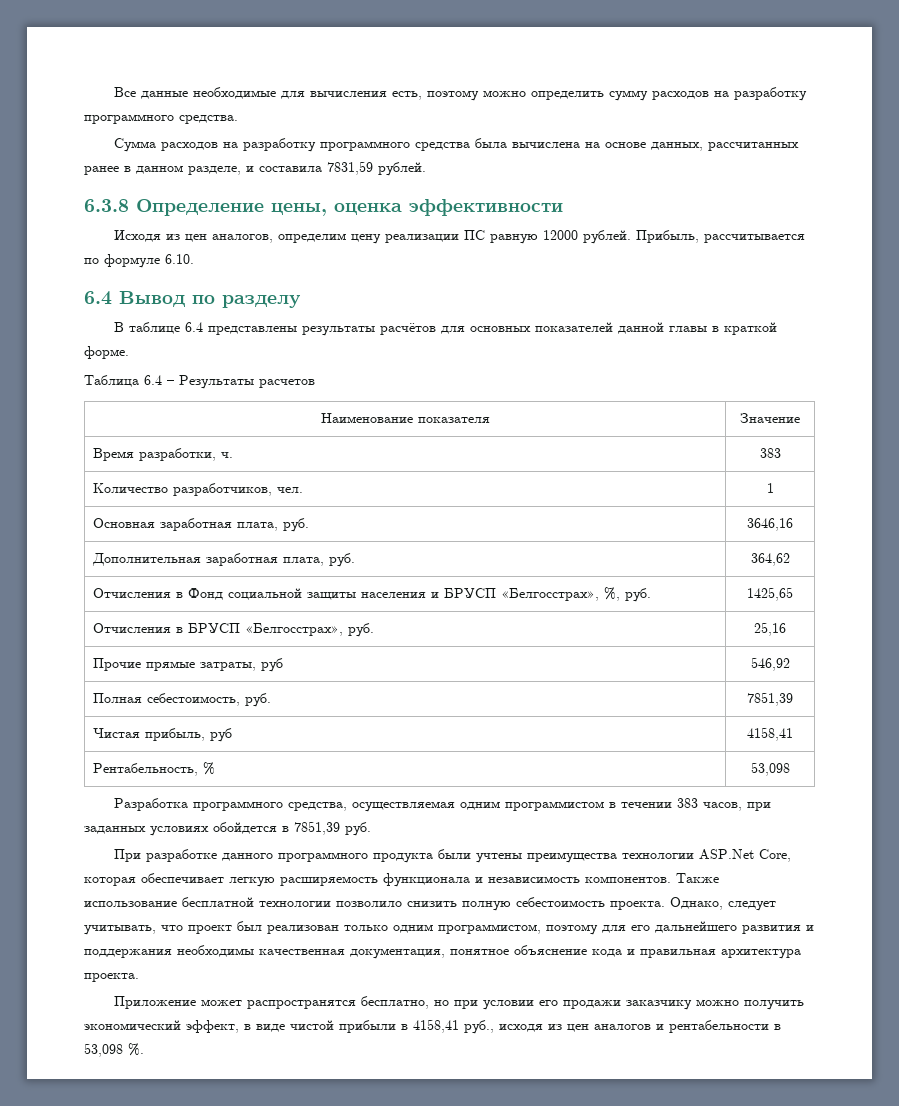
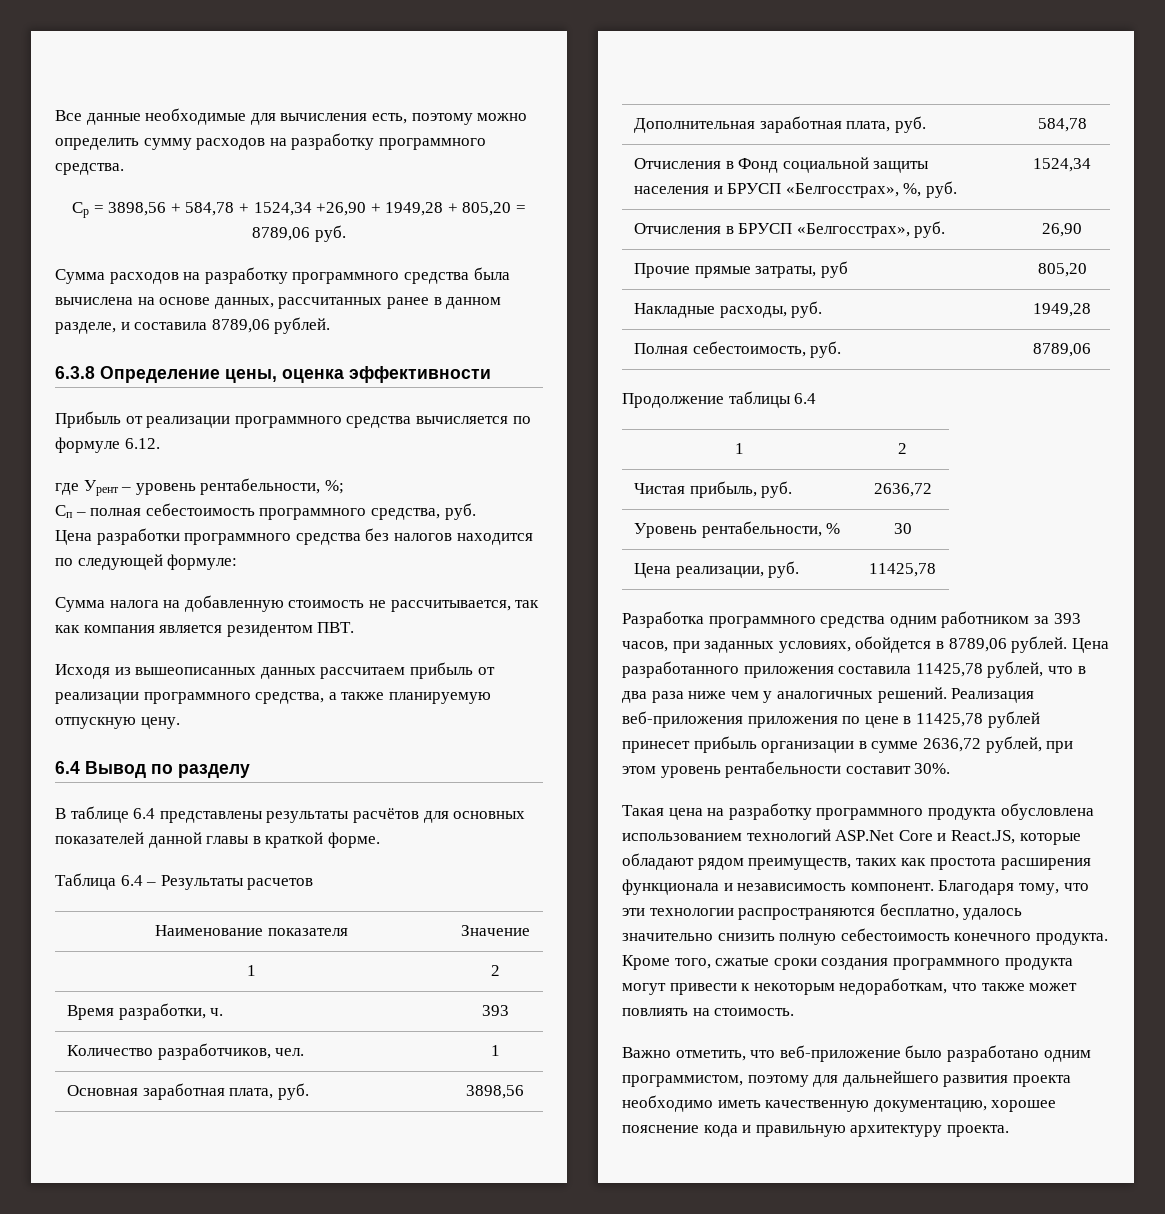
+ Ср = 3898,56 + 584,78 + 1524,34 +26,90 + 1949,28 + 805,20 = 8789,06 руб.
- Сумма расходов на разработку программного средства была вычислена на основе данных, рассчитанных ранее в данном разделе, и составила 7831,59 рублей.
+ Сумма расходов на разработку программного средства была вычислена на основе данных, рассчитанных ранее в данном разделе, и составила 8789,06 рублей.
- Исходя из цен аналогов, определим цену реализации ПС равную 12000 рублей. Прибыль, рассчитывается по формуле 6.10.
+ Прибыль от реализации программного средства вычисляется по формуле 6.12.
+ где Урент – уровень рентабельности, %;
+ Сп – полная себестоимость программного средства, руб.
+ Цена разработки программного средства без налогов находится по следующей формуле:
+ Сумма налога на добавленную стоимость не рассчитывается, так как компания является резидентом ПВТ.
+ Исходя из вышеописанных данных рассчитаем прибыль от реализации программного средства, а также планируемую отпускную цену.
  Наименование показателя | Значение
+ 1 | 2
- Время разработки, ч. | 383
+ Время разработки, ч. | 393
- Основная заработная плата, руб. | 3646,16
+ Основная заработная плата, руб. | 3898,56
- Дополнительная заработная плата, руб. | 364,62
+ Дополнительная заработная плата, руб. | 584,78
- Отчисления в Фонд социальной защиты населения и БРУСП «Белгосстрах», %, руб. | 1425,65
+ Отчисления в Фонд социальной защиты населения и БРУСП «Белгосстрах», %, руб. | 1524,34
- Отчисления в БРУСП «Белгосстрах», руб. | 25,16
+ Отчисления в БРУСП «Белгосстрах», руб. | 26,90
- Прочие прямые затраты, руб | 546,92
- Полная себестоимость, руб. | 7851,39
- Чистая прибыль, руб | 4158,41
- Рентабельность, % | 53,098
- Разработка программного средства, осуществляемая одним программистом в течении 383 часов, при заданных условиях обойдется в 7851,39 руб.
- При разработке данного программного продукта были учтены преимущества технологии ASP.Net Core, которая обеспечивает легкую расширяемость функционала и независимость компонентов. Также использование бесплатной технологии позволило снизить полную себестоимость проекта. Однако, следует учитывать, что проект был реализован только одним программистом, поэтому для его дальнейшего развития и поддержания необходимы качественная документация, понятное объяснение кода и правильная архитектура проекта.
- Приложение может распространятся бесплатно, но при условии его продажи заказчику можно получить экономический эффект, в виде чистой прибыли в 4158,41 руб., исходя из цен аналогов и рентабельности в 53,098 %.
+ Прочие прямые затраты, руб | 805,20
+ Накладные расходы, руб. | 1949,28
+ Полная себестоимость, руб. | 8789,06
+ Продолжение таблицы 6.4
+ 1 | 2
+ Чистая прибыль, руб. | 2636,72
+ Уровень рентабельности, % | 30
+ Цена реализации, руб. | 11425,78
+ Разработка программного средства одним работником за 393 часов, при заданных условиях, обойдется в 8789,06 рублей. Цена разработанного приложения составила 11425,78 рублей, что в два раза ниже чем у аналогичных решений. Реализация веб-приложения приложения по цене в 11425,78 рублей принесет прибыль организации в сумме 2636,72 рублей, при этом уровень рентабельности составит 30%.
+ Такая цена на разработку программного продукта обусловлена использованием технологий ASP.Net Core и React.JS, которые обладают рядом преимуществ, таких как простота расширения функционала и независимость компонент. Благодаря тому, что эти технологии распространяются бесплатно, удалось значительно снизить полную себестоимость конечного продукта. Кроме того, сжатые сроки создания программного продукта могут привести к некоторым недоработкам, что также может повлиять на стоимость.
+ Важно отметить, что веб-приложение было разработано одним программистом, поэтому для дальнейшего развития проекта необходимо иметь качественную документацию, хорошее пояснение кода и правильную архитектуру проекта.

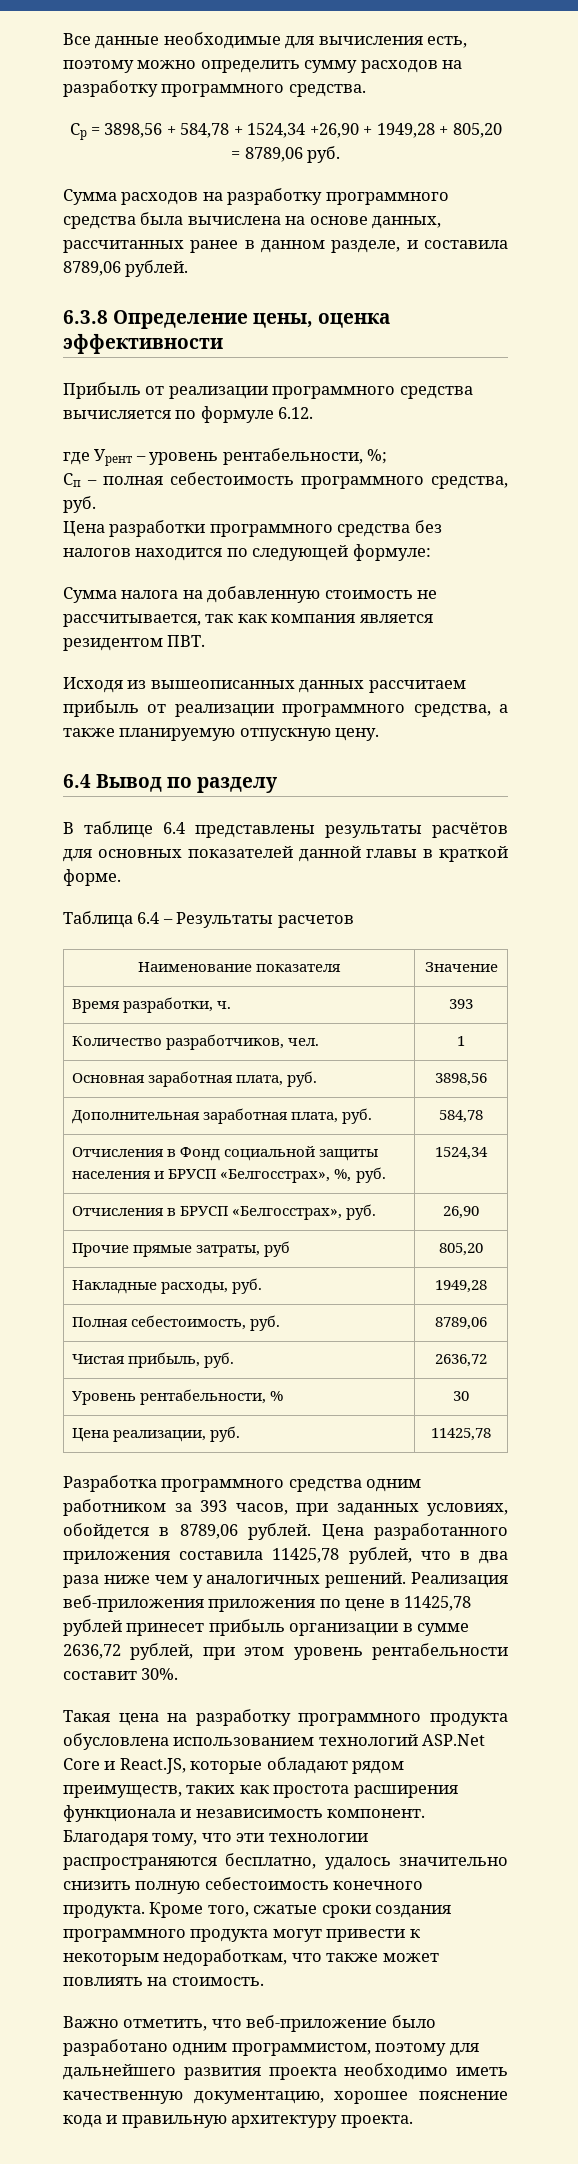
  Наименование показателя | Значение
- 1 | 2
- Продолжение таблицы 6.4
- 1 | 2

